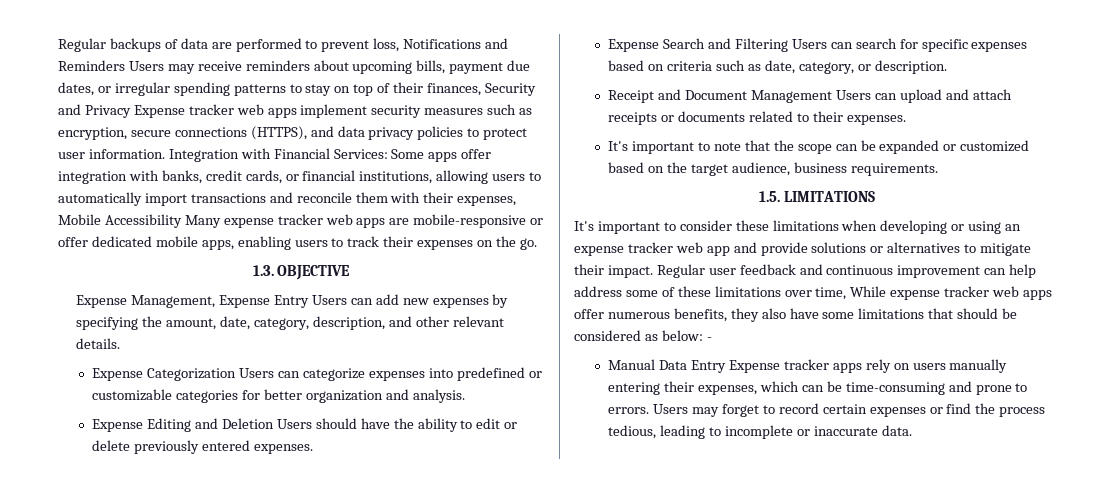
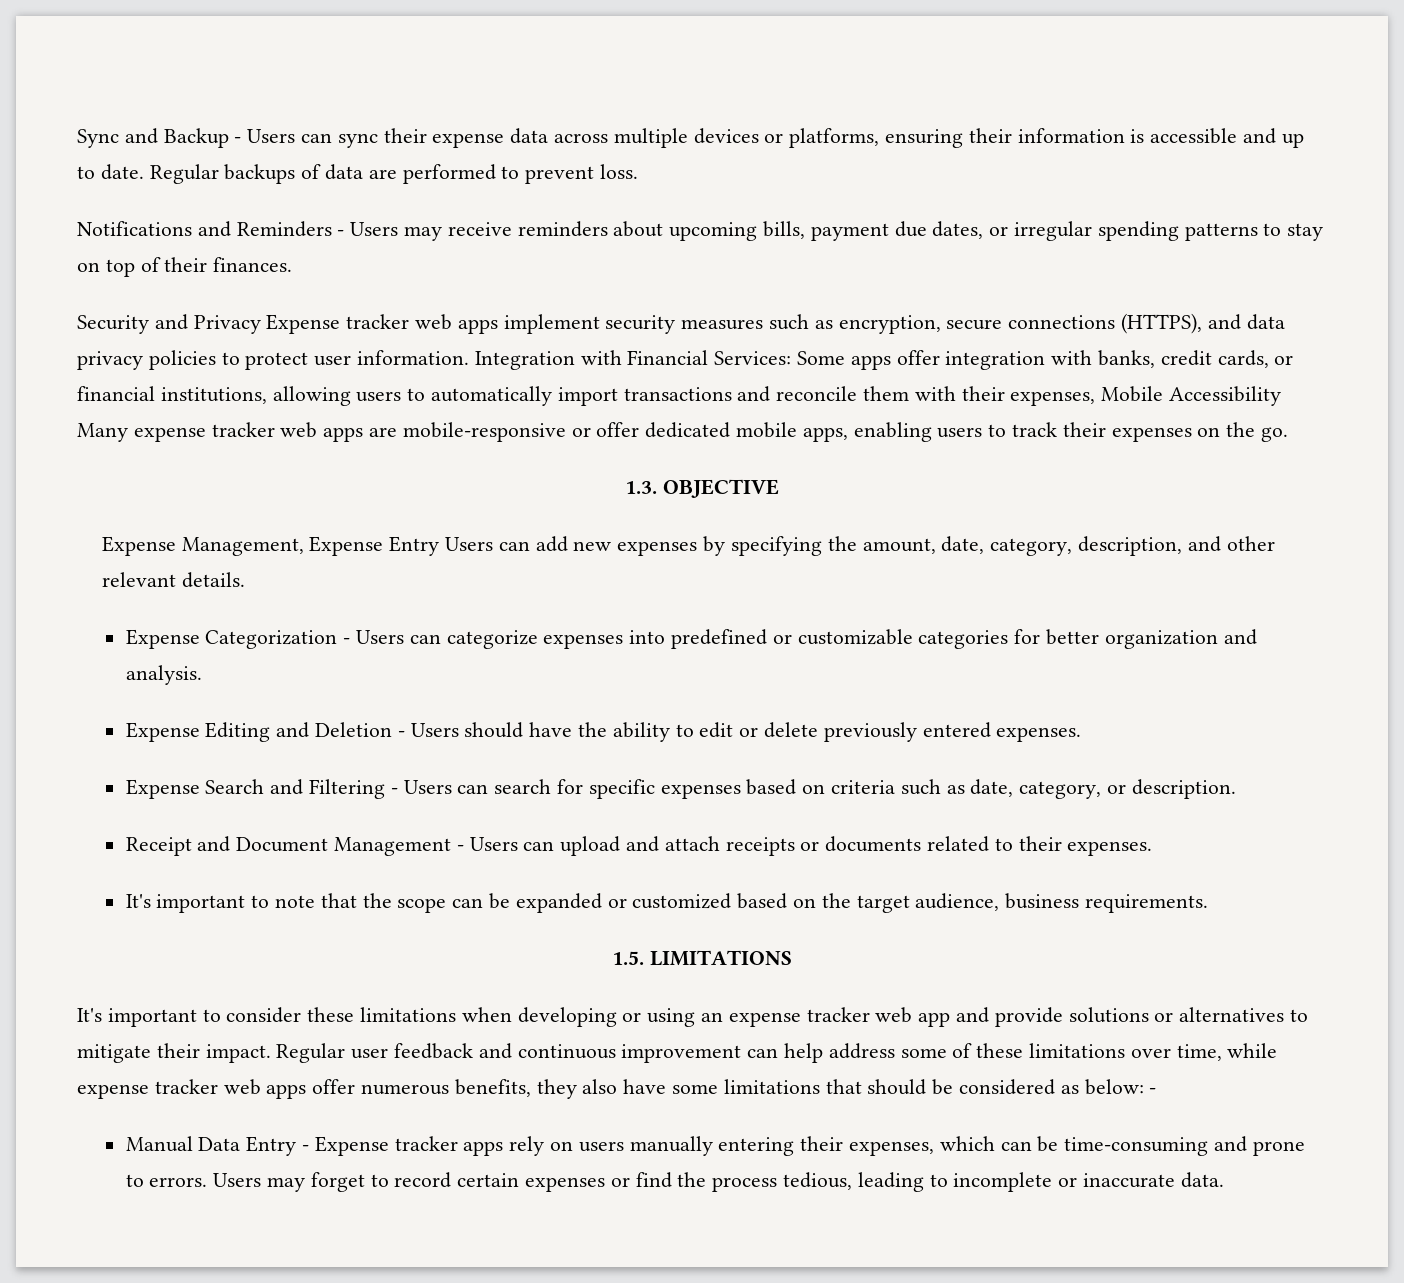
+ Sync and Backup - Users can sync their expense data across multiple devices or platforms, ensuring their information is accessible and up to date.
- Regular backups of data are performed to prevent loss, Notifications and Reminders Users may receive reminders about upcoming bills, payment due dates, or irregular spending patterns to stay on top of their finances, Security and Privacy Expense tracker web apps implement security measures such as encryption, secure connections (HTTPS), and data privacy policies to protect user information.
+ Regular backups of data are performed to prevent loss.
+ Notifications and Reminders - Users may receive reminders about upcoming bills, payment due dates, or irregular spending patterns to stay on top of their finances.
+ Security and Privacy Expense tracker web apps implement security measures such as encryption, secure connections (HTTPS), and data privacy policies to protect user information.
- Expense Categorization Users can categorize expenses into predefined or customizable categories for better organization and analysis.
+ Expense Categorization - Users can categorize expenses into predefined or customizable categories for better organization and analysis.
- Expense Editing and Deletion Users should have the ability to edit or delete previously entered expenses.
+ Expense Editing and Deletion - Users should have the ability to edit or delete previously entered expenses.
- Expense Search and Filtering Users can search for specific expenses based on criteria such as date, category, or description.
+ Expense Search and Filtering - Users can search for specific expenses based on criteria such as date, category, or description.
- Receipt and Document Management Users can upload and attach receipts or documents related to their expenses.
+ Receipt and Document Management - Users can upload and attach receipts or documents related to their expenses.
- Regular user feedback and continuous improvement can help address some of these limitations over time, While expense tracker web apps offer numerous benefits, they also have some limitations that should be considered as below: -
+ Regular user feedback and continuous improvement can help address some of these limitations over time, while expense tracker web apps offer numerous benefits, they also have some limitations that should be considered as below: -
- Manual Data Entry Expense tracker apps rely on users manually entering their expenses, which can be time-consuming and prone to errors.
+ Manual Data Entry - Expense tracker apps rely on users manually entering their expenses, which can be time-consuming and prone to errors.

